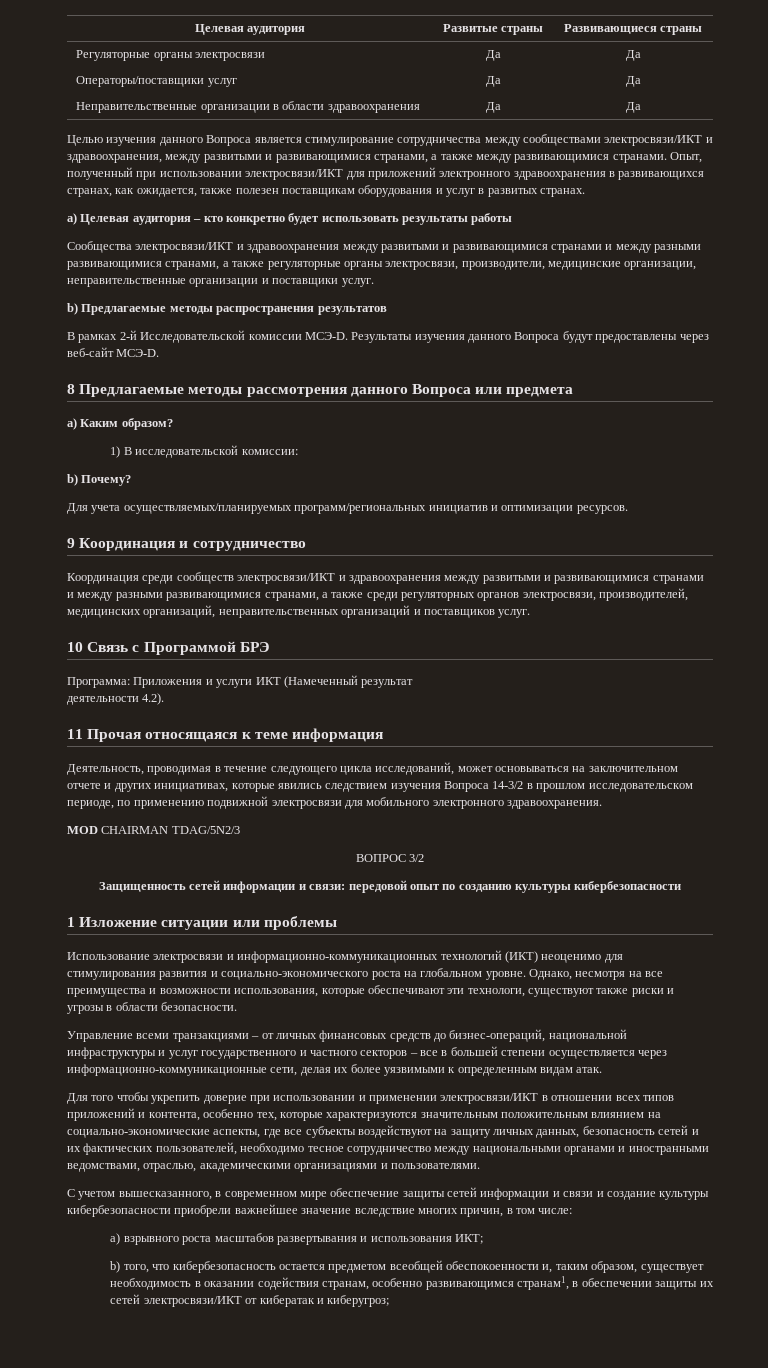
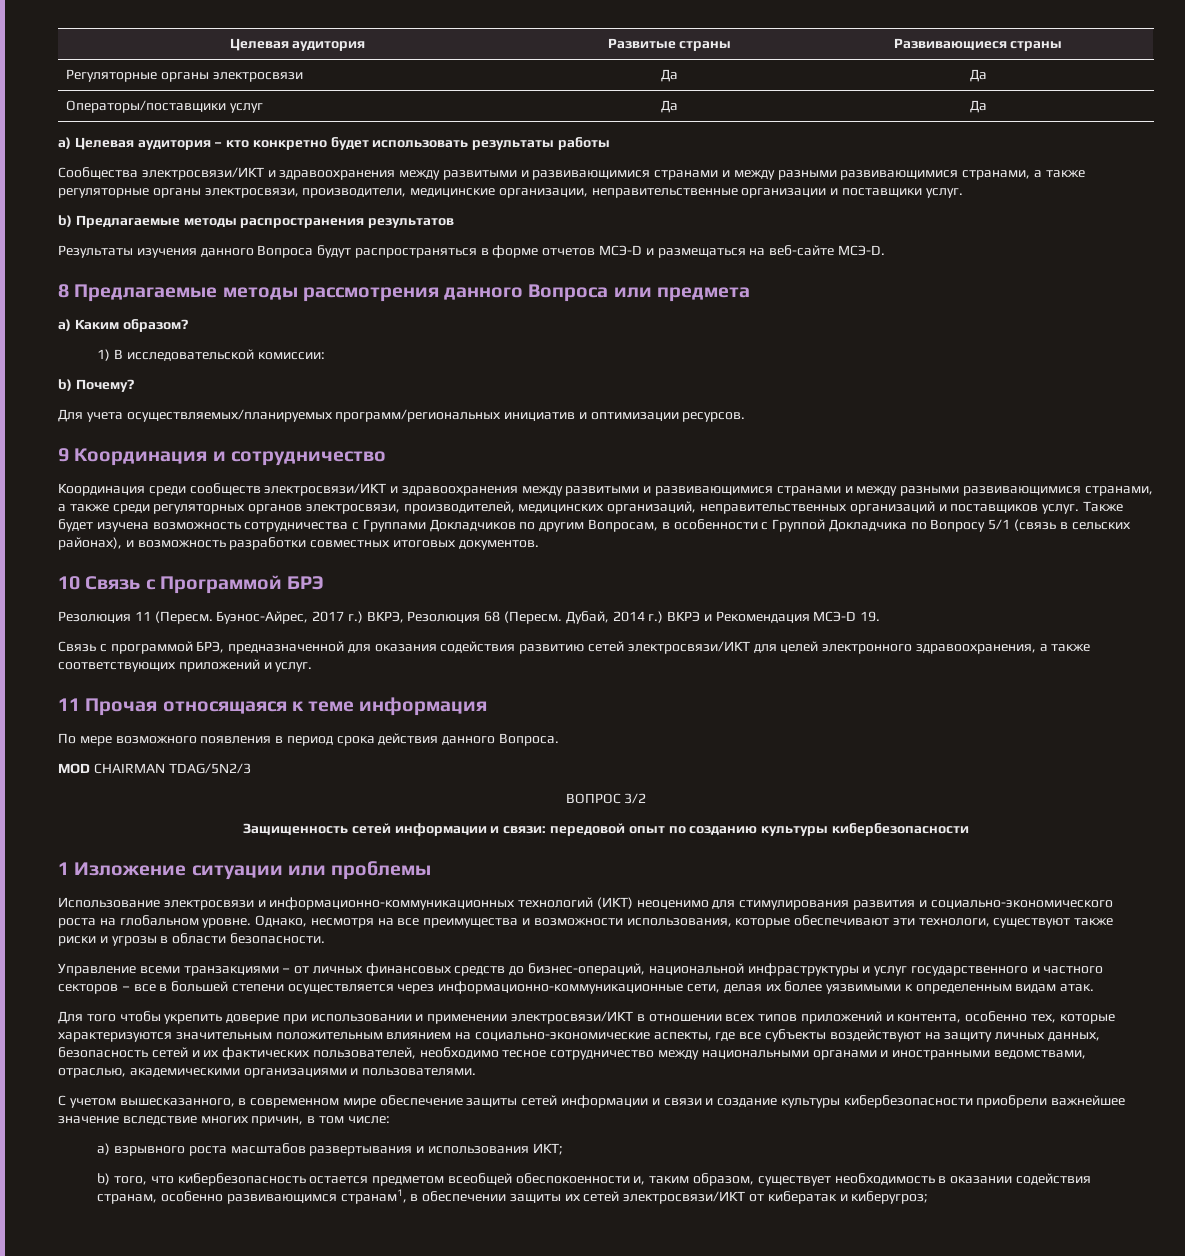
- Неправительственные организации в области здравоохранения | Да | Да
- Целью изучения данного Вопроса является стимулирование сотрудничества между сообществами электросвязи/ИКТ и здравоохранения, между развитыми и развивающимися странами, а также между развивающимися странами. Опыт, полученный при использовании электросвязи/ИКТ для приложений электронного здравоохранения в развивающихся странах, как ожидается, также полезен поставщикам оборудования и услуг в развитых странах.
- В рамках 2-й Исследовательской комиссии МСЭ-D. Результаты изучения данного Вопроса будут предоставлены через веб-сайт МСЭ-D.
+ Результаты изучения данного Вопроса будут распространяться в форме отчетов МСЭ-D и размещаться на веб-сайте МСЭ-D.
+ Также будет изучена возможность сотрудничества с Группами Докладчиков по другим Вопросам, в особенности с Группой Докладчика по Вопросу 5/1 (связь в сельских районах), и возможность разработки совместных итоговых документов.
- Программа: Приложения и услуги ИКТ (Намеченный результат
- деятельности 4.2).
+ Резолюция 11 (Пересм. Буэнос-Айрес, 2017 г.) ВКРЭ, Резолюция 68 (Пересм. Дубай, 2014 г.) ВКРЭ и Рекомендация МСЭ-D 19.
+ Связь с программой БРЭ, предназначенной для оказания содействия развитию сетей электросвязи/ИКТ для целей электронного здравоохранения, а также соответствующих приложений и услуг.
- Деятельность, проводимая в течение следующего цикла исследований, может основываться на заключительном отчете и других инициативах, которые явились следствием изучения Вопроса 14-3/2 в прошлом исследовательском периоде, по применению подвижной электросвязи для мобильного электронного здравоохранения.
+ По мере возможного появления в период срока действия данного Вопроса.

